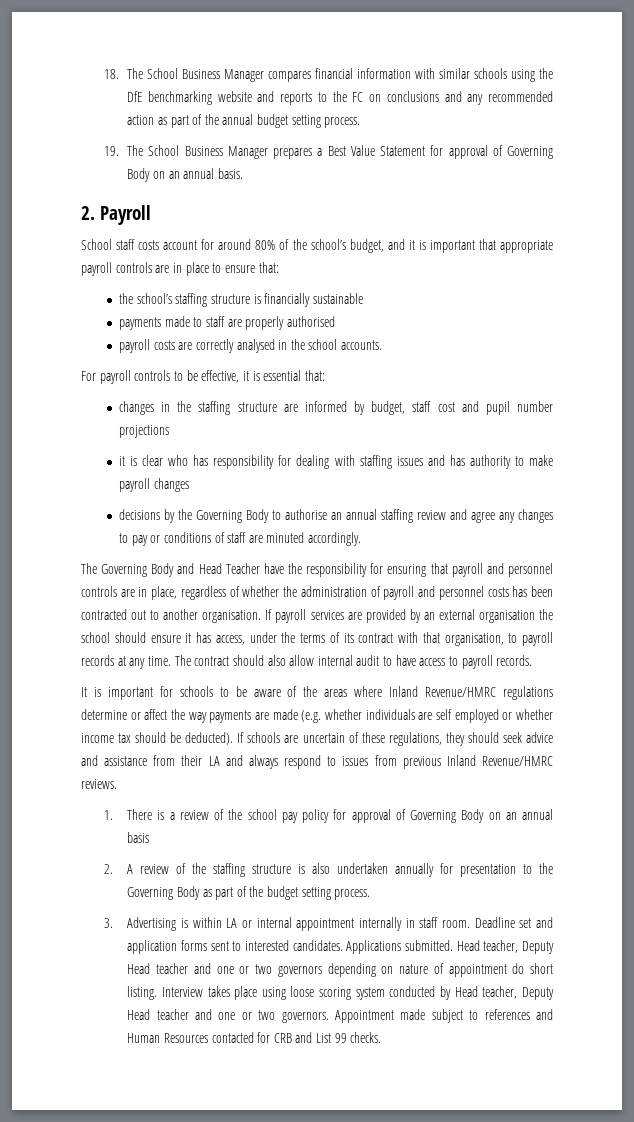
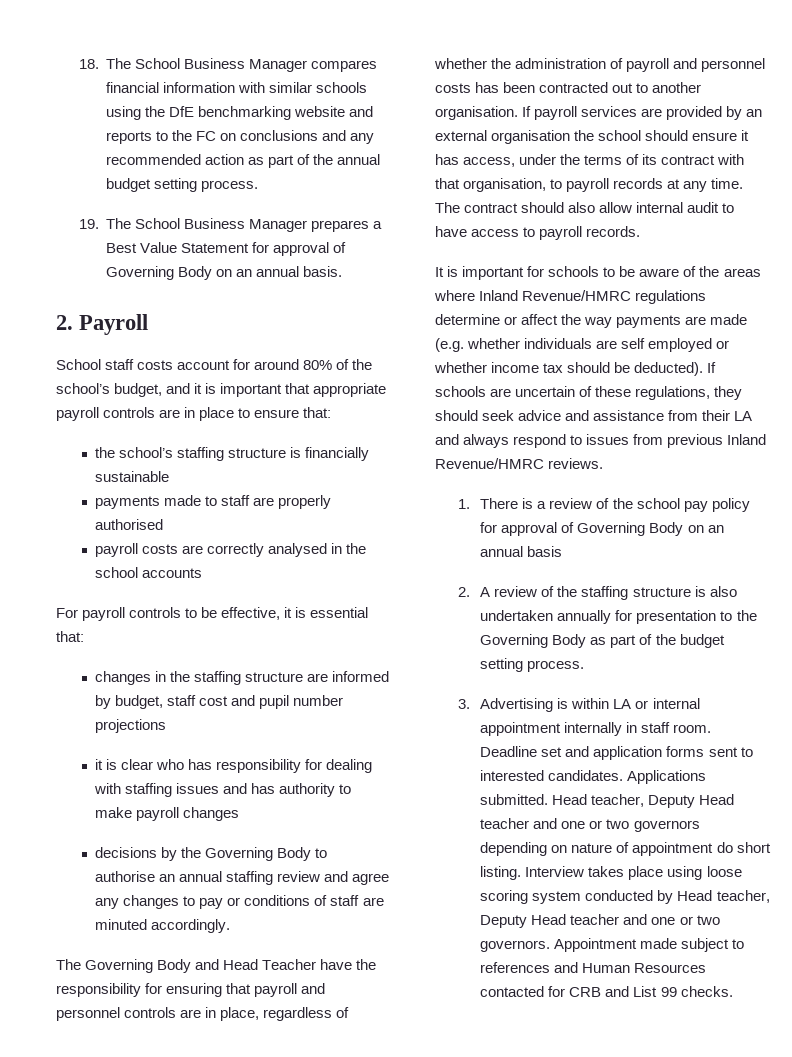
- payroll costs are correctly analysed in the school accounts.
+ payroll costs are correctly analysed in the school accounts

